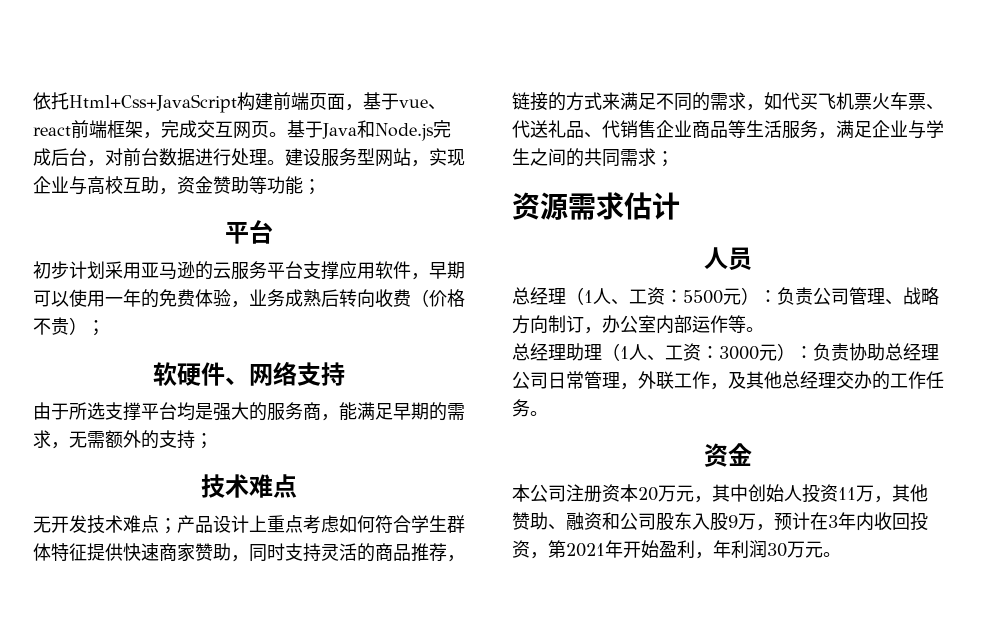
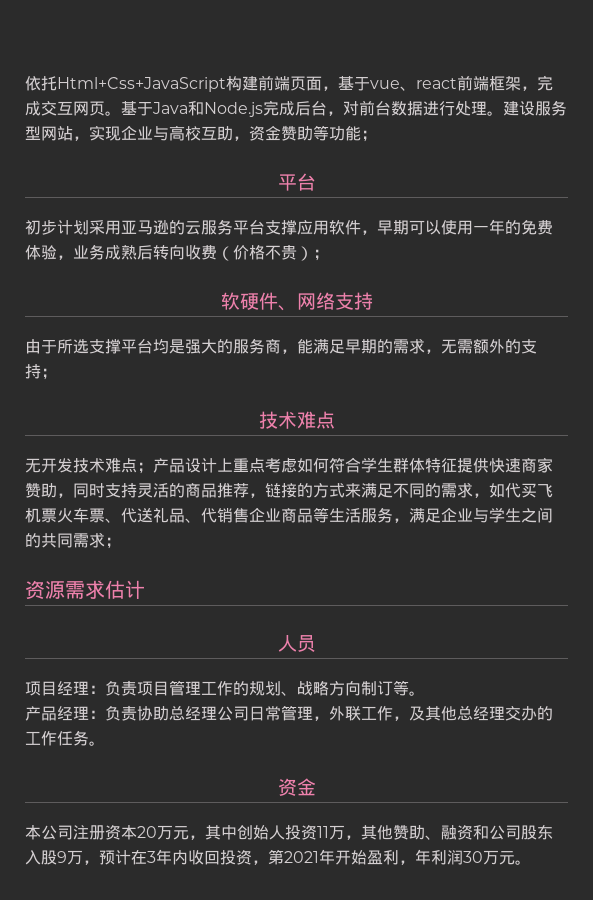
- 总经理（1人、工资：5500元）：负责公司管理、战略方向制订，办公室内部运作等。
- 总经理助理（1人、工资：3000元）：负责协助总经理公司日常管理，外联工作，及其他总经理交办的工作任务。
+ 项目经理：负责项目管理工作的规划、战略方向制订等。
+ 产品经理：负责协助总经理公司日常管理，外联工作，及其他总经理交办的工作任务。

